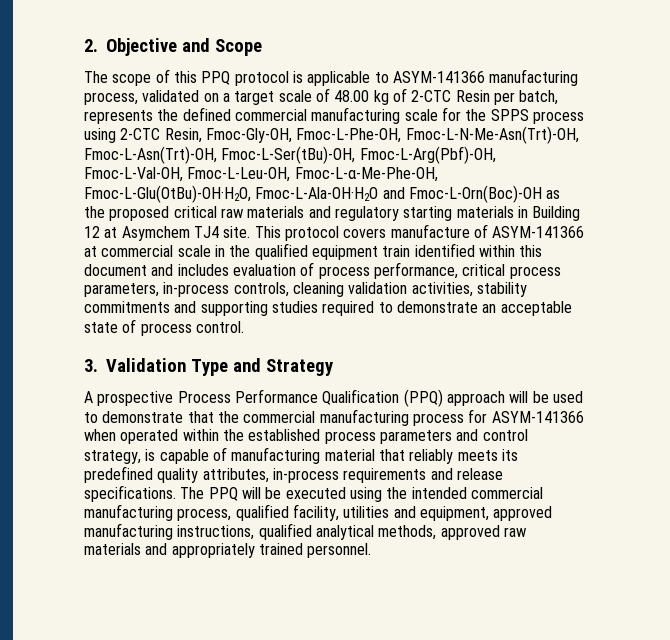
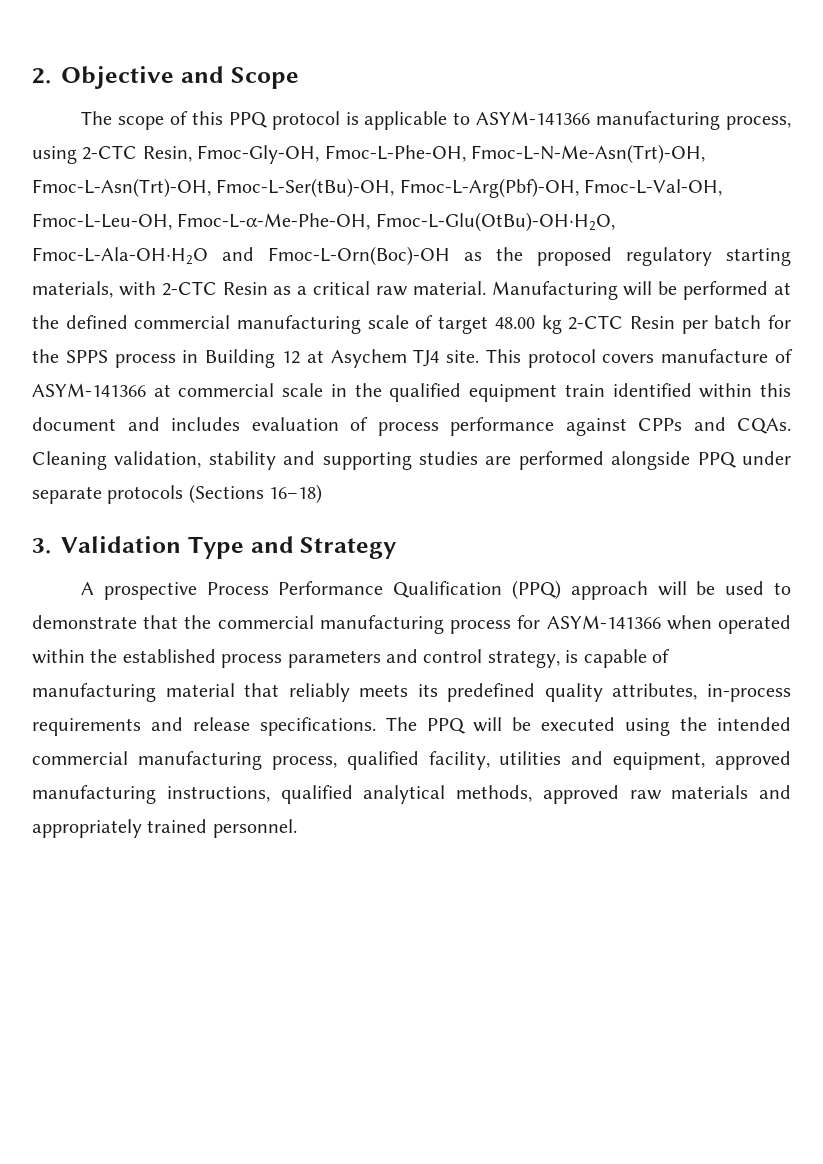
- The scope of this PPQ protocol is applicable to ASYM-141366 manufacturing process, validated on a target scale of 48.00 kg of 2-CTC Resin per batch, represents the defined commercial manufacturing scale for the SPPS process using 2-CTC Resin, Fmoc-Gly-OH, Fmoc-L-Phe-OH, Fmoc-L-N-Me-Asn(Trt)-OH, Fmoc-L-Asn(Trt)-OH, Fmoc-L-Ser(tBu)-OH, Fmoc-L-Arg(Pbf)-OH, Fmoc-L-Val-OH, Fmoc-L-Leu-OH, Fmoc-L-α-Me-Phe-OH, Fmoc-L-Glu(OtBu)-OH·H2O, Fmoc-L-Ala-OH·H2O and Fmoc-L-Orn(Boc)-OH as the proposed critical raw materials and regulatory starting materials in Building 12 at Asymchem TJ4 site.
+ The scope of this PPQ protocol is applicable to ASYM-141366 manufacturing process, using 2-CTC Resin, Fmoc-Gly-OH, Fmoc-L-Phe-OH, Fmoc-L-N-Me-Asn(Trt)-OH, Fmoc-L-Asn(Trt)-OH, Fmoc-L-Ser(tBu)-OH, Fmoc-L-Arg(Pbf)-OH, Fmoc-L-Val-OH, Fmoc-L-Leu-OH, Fmoc-L-α-Me-Phe-OH, Fmoc-L-Glu(OtBu)-OH·H2O, Fmoc-L-Ala-OH·H2O and Fmoc-L-Orn(Boc)-OH as the proposed regulatory starting materials, with 2-CTC Resin as a critical raw material. Manufacturing will be performed at the defined commercial manufacturing scale of target 48.00 kg 2-CTC Resin per batch for the SPPS process in Building 12 at Asychem TJ4 site.
- This protocol covers manufacture of ASYM-141366 at commercial scale in the qualified equipment train identified within this document and includes evaluation of process performance, critical process parameters, in-process controls, cleaning validation activities, stability commitments and supporting studies required to demonstrate an acceptable state of process control.
+ This protocol covers manufacture of ASYM-141366 at commercial scale in the qualified equipment train identified within this document and includes evaluation of process performance against CPPs and CQAs. Cleaning validation, stability and supporting studies are performed alongside PPQ under separate protocols (Sections 16–18)

